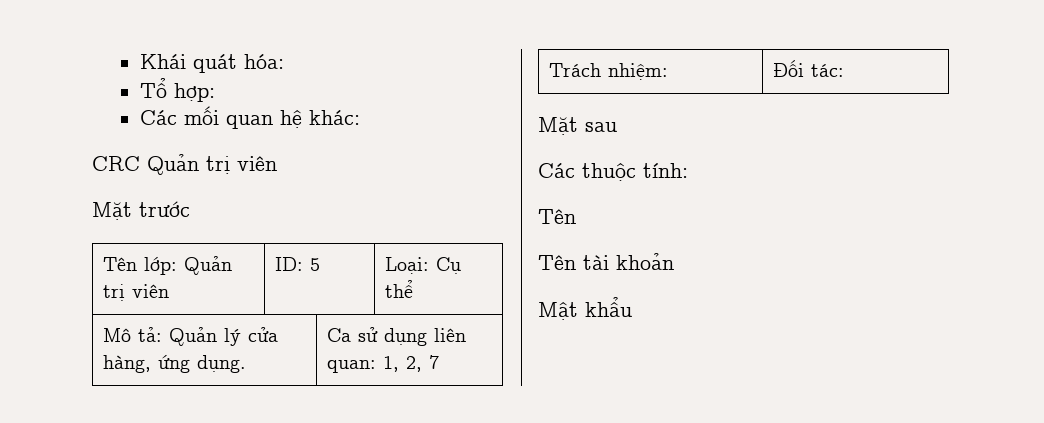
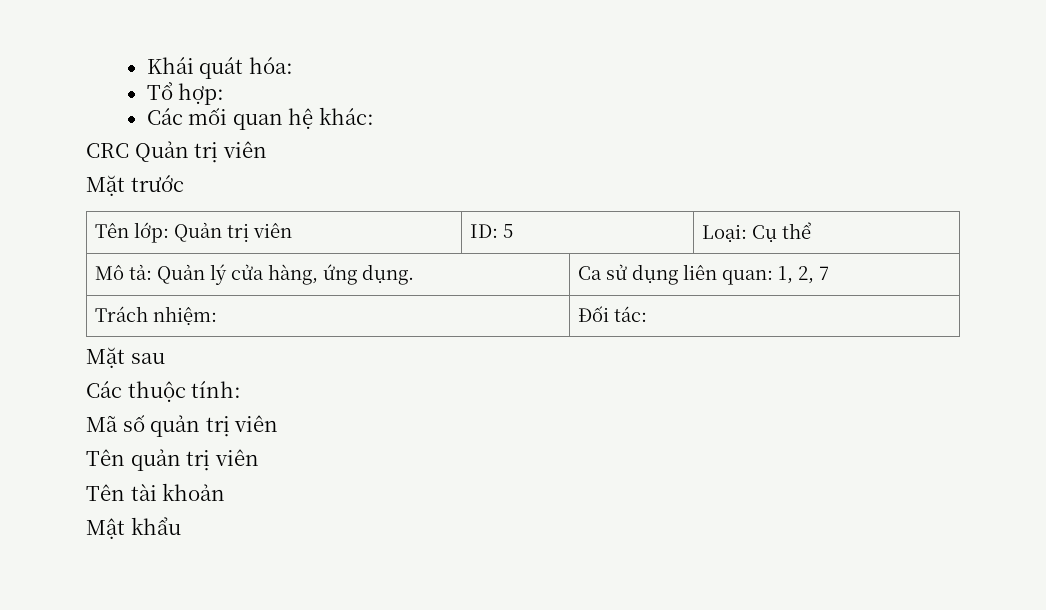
  Các thuộc tính:
- Tên
+ Mã số quản trị viên
+ Tên quản trị viên

